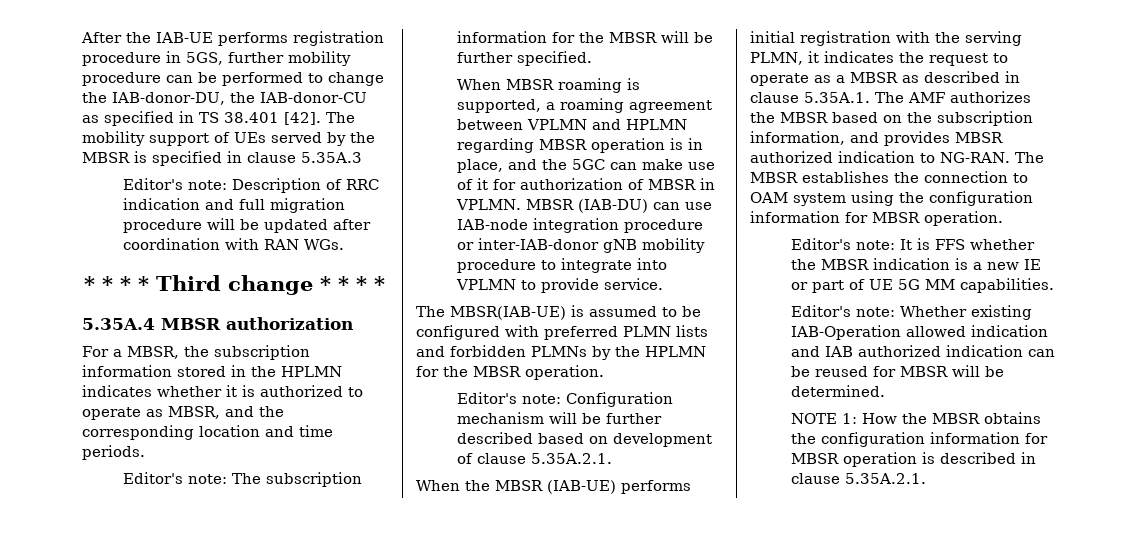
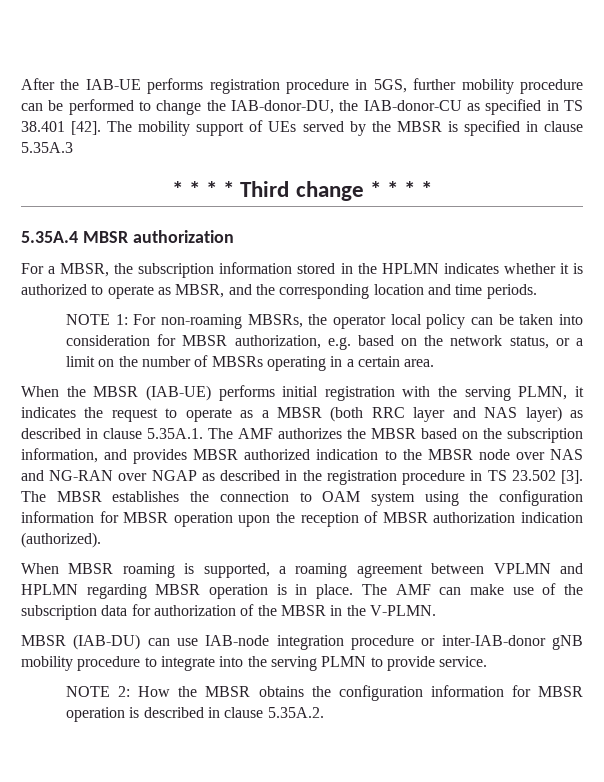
- Editor's note: Description of RRC indication and full migration procedure will be updated after coordination with RAN WGs.
- Editor's note: The subscription information for the MBSR will be further specified.
- When MBSR roaming is supported, a roaming agreement between VPLMN and HPLMN regarding MBSR operation is in place, and the 5GC can make use of it for authorization of MBSR in VPLMN. MBSR (IAB-DU) can use IAB-node integration procedure or inter-IAB-donor gNB mobility procedure to integrate into VPLMN to provide service.
- The MBSR(IAB-UE) is assumed to be configured with preferred PLMN lists and forbidden PLMNs by the HPLMN for the MBSR operation.
- Editor's note: Configuration mechanism will be further described based on development of clause 5.35A.2.1.
+ NOTE 1: For non-roaming MBSRs, the operator local policy can be taken into consideration for MBSR authorization, e.g. based on the network status, or a limit on the number of MBSRs operating in a certain area.
- When the MBSR (IAB-UE) performs initial registration with the serving PLMN, it indicates the request to operate as a MBSR as described in clause 5.35A.1. The AMF authorizes the MBSR based on the subscription information, and provides MBSR authorized indication to NG-RAN.
+ When the MBSR (IAB-UE) performs initial registration with the serving PLMN, it indicates the request to operate as a MBSR (both RRC layer and NAS layer) as described in clause 5.35A.1. The AMF authorizes the MBSR based on the subscription information, and provides MBSR authorized indication to the MBSR node over NAS and NG-RAN over NGAP as described in the registration procedure in TS 23.502 [3].
- The MBSR establishes the connection to OAM system using the configuration information for MBSR operation.
- Editor's note: It is FFS whether the MBSR indication is a new IE or part of UE 5G MM capabilities.
- Editor's note: Whether existing IAB-Operation allowed indication and IAB authorized indication can be reused for MBSR will be determined.
- NOTE 1: How the MBSR obtains the configuration information for MBSR operation is described in clause 5.35A.2.1.
+ The MBSR establishes the connection to OAM system using the configuration information for MBSR operation upon the reception of MBSR authorization indication (authorized).
+ When MBSR roaming is supported, a roaming agreement between VPLMN and HPLMN regarding MBSR operation is in place. The AMF can make use of the subscription data for authorization of the MBSR in the V-PLMN.
+ MBSR (IAB-DU) can use IAB-node integration procedure or inter-IAB-donor gNB mobility procedure to integrate into the serving PLMN to provide service.
+ NOTE 2: How the MBSR obtains the configuration information for MBSR operation is described in clause 5.35A.2.

